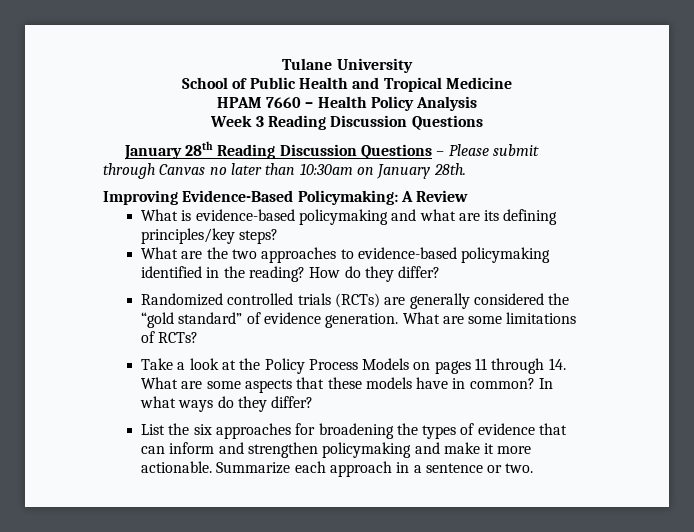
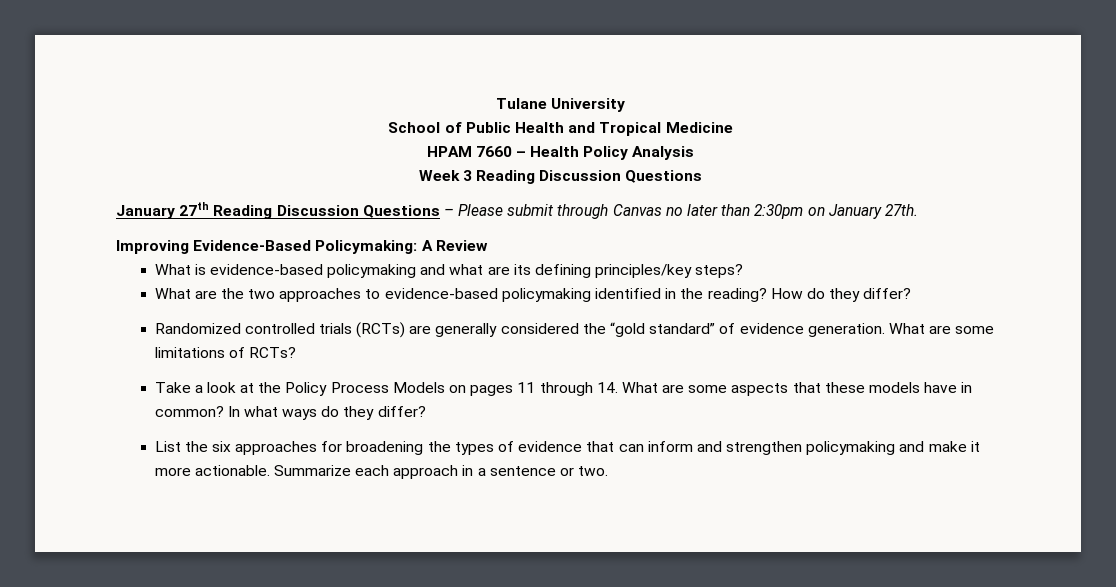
- January 28th Reading Discussion Questions – Please submit through Canvas no later than 10:30am on January 28th.
+ January 27th Reading Discussion Questions – Please submit through Canvas no later than 2:30pm on January 27th.

